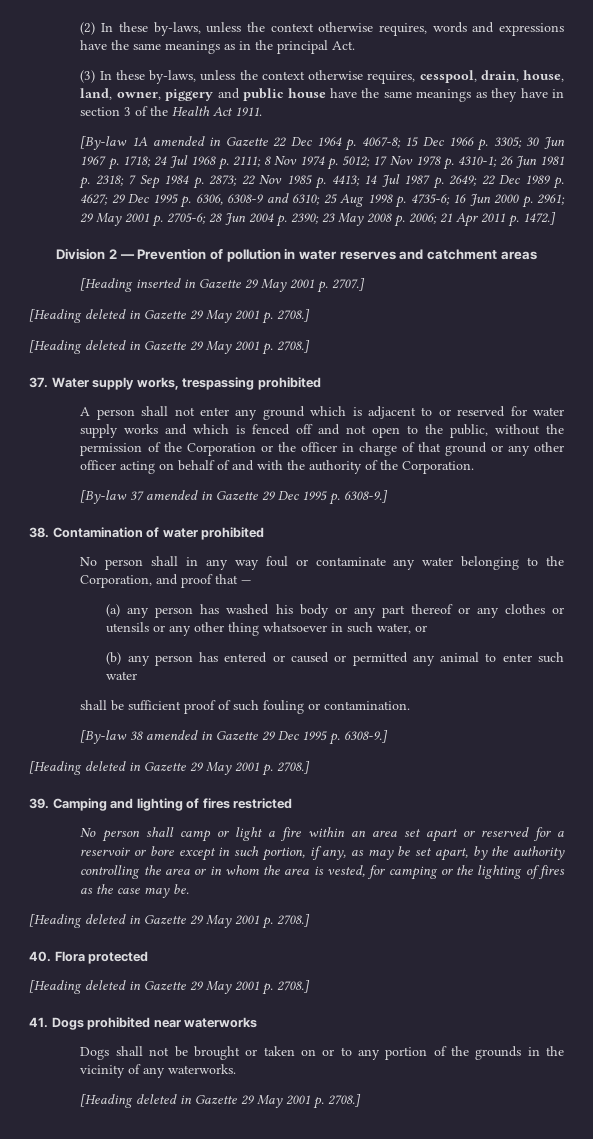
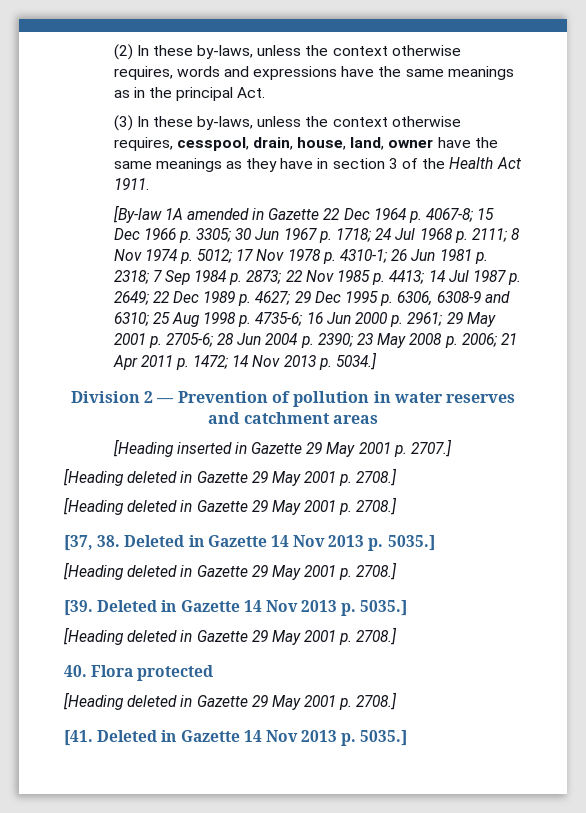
- (3) In these by-laws, unless the context otherwise requires, cesspool, drain, house, land, owner, piggery and public house have the same meanings as they have in section 3 of the Health Act 1911.
+ (3) In these by-laws, unless the context otherwise requires, cesspool, drain, house, land, owner have the same meanings as they have in section 3 of the Health Act 1911.
- 21 Apr 2011 p. 1472.]
+ 21 Apr 2011 p. 1472; 14 Nov 2013 p. 5034.]
- 37. Water supply works, trespassing prohibited
- A person shall not enter any ground which is adjacent to or reserved for water supply works and which is fenced off and not open to the public, without the permission of the Corporation or the officer in charge of that ground or any other officer acting on behalf of and with the authority of the Corporation.
- [By-law 37 amended in Gazette 29 Dec 1995 p. 6308-9.]
- 38. Contamination of water prohibited
- No person shall in any way foul or contaminate any water belonging to the Corporation, and proof that —
- (a) any person has washed his body or any part thereof or any clothes or utensils or any other thing whatsoever in such water, or
- (b) any person has entered or caused or permitted any animal to enter such water
- shall be sufficient proof of such fouling or contamination.
- [By-law 38 amended in Gazette 29 Dec 1995 p. 6308-9.]
+ [37, 38. Deleted in Gazette 14 Nov 2013 p. 5035.]
  [Heading deleted in Gazette 29 May 2001 p. 2708.]
- 39. Camping and lighting of fires restricted
- No person shall camp or light a fire within an area set apart or reserved for a reservoir or bore except in such portion, if any, as may be set apart, by the authority controlling the area or in whom the area is vested, for camping or the lighting of fires as the case may be.
+ [39. Deleted in Gazette 14 Nov 2013 p. 5035.]
- 41. Dogs prohibited near waterworks
- Dogs shall not be brought or taken on or to any portion of the grounds in the vicinity of any waterworks.
- [Heading deleted in Gazette 29 May 2001 p. 2708.]
+ [41. Deleted in Gazette 14 Nov 2013 p. 5035.]

